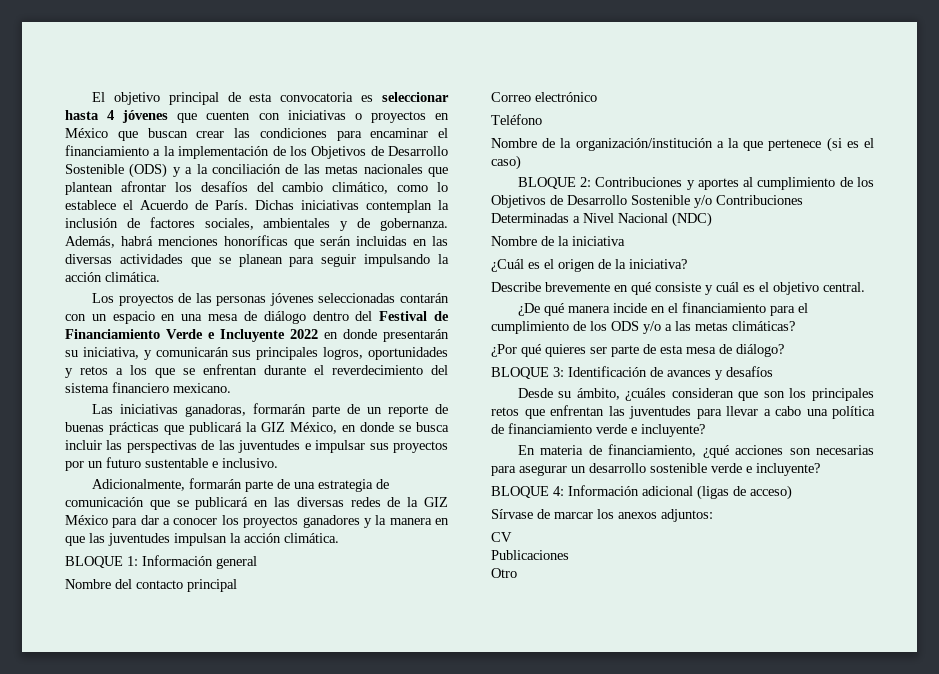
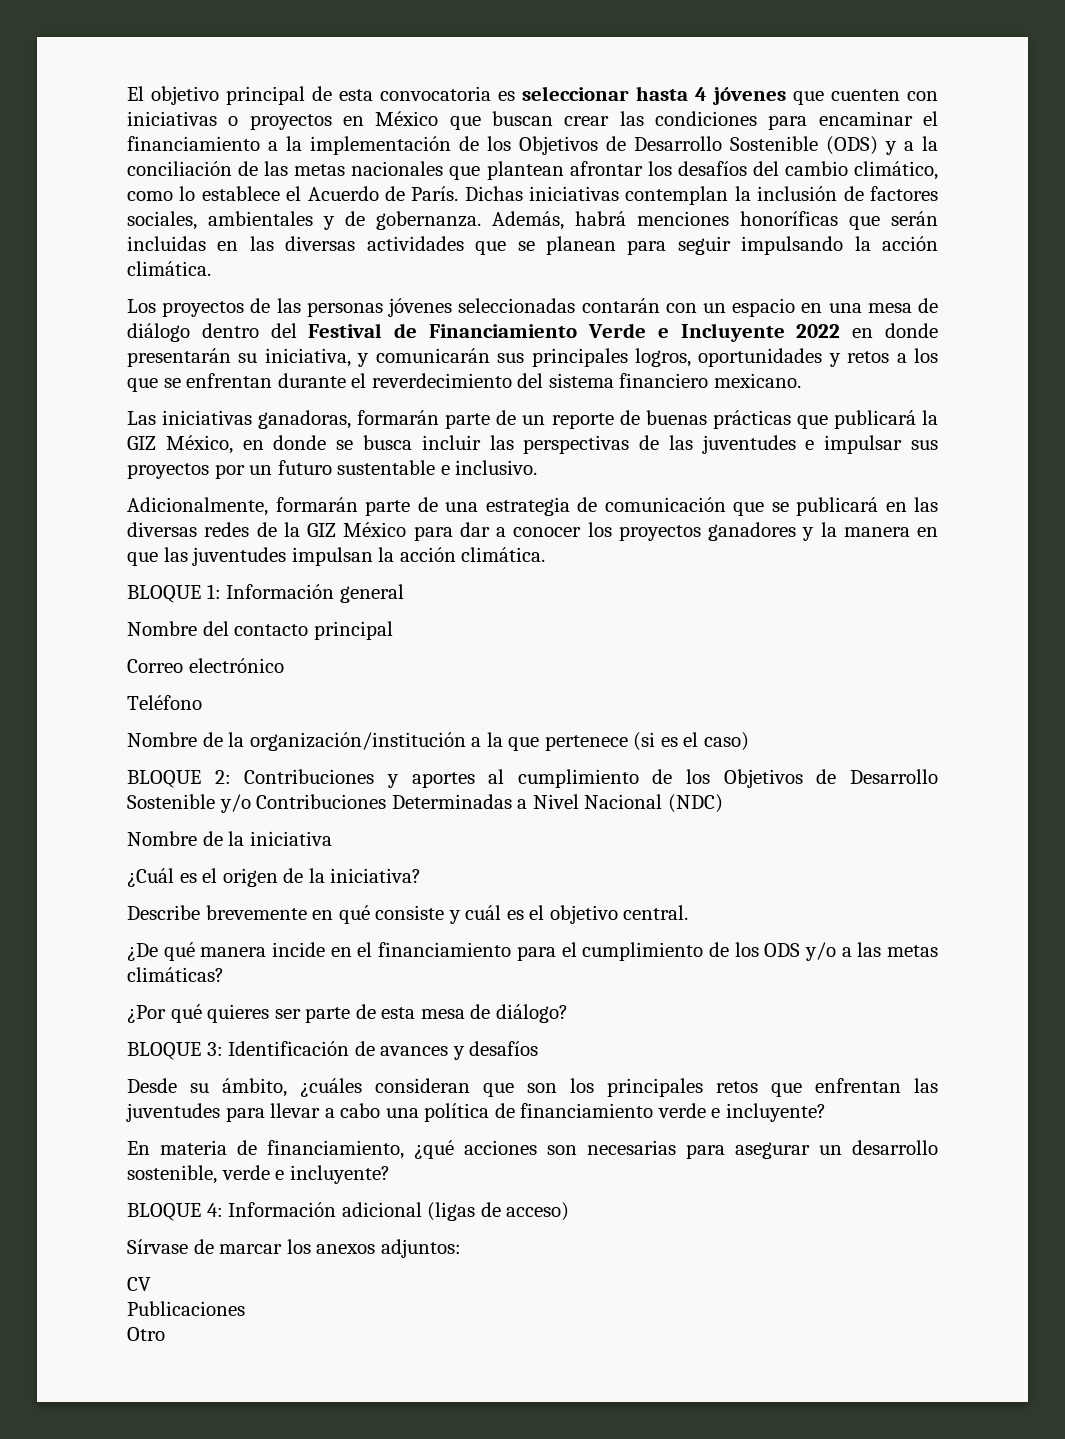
- En materia de financiamiento, ¿qué acciones son necesarias para asegurar un desarrollo sostenible verde e incluyente?
+ En materia de financiamiento, ¿qué acciones son necesarias para asegurar un desarrollo sostenible, verde e incluyente?

